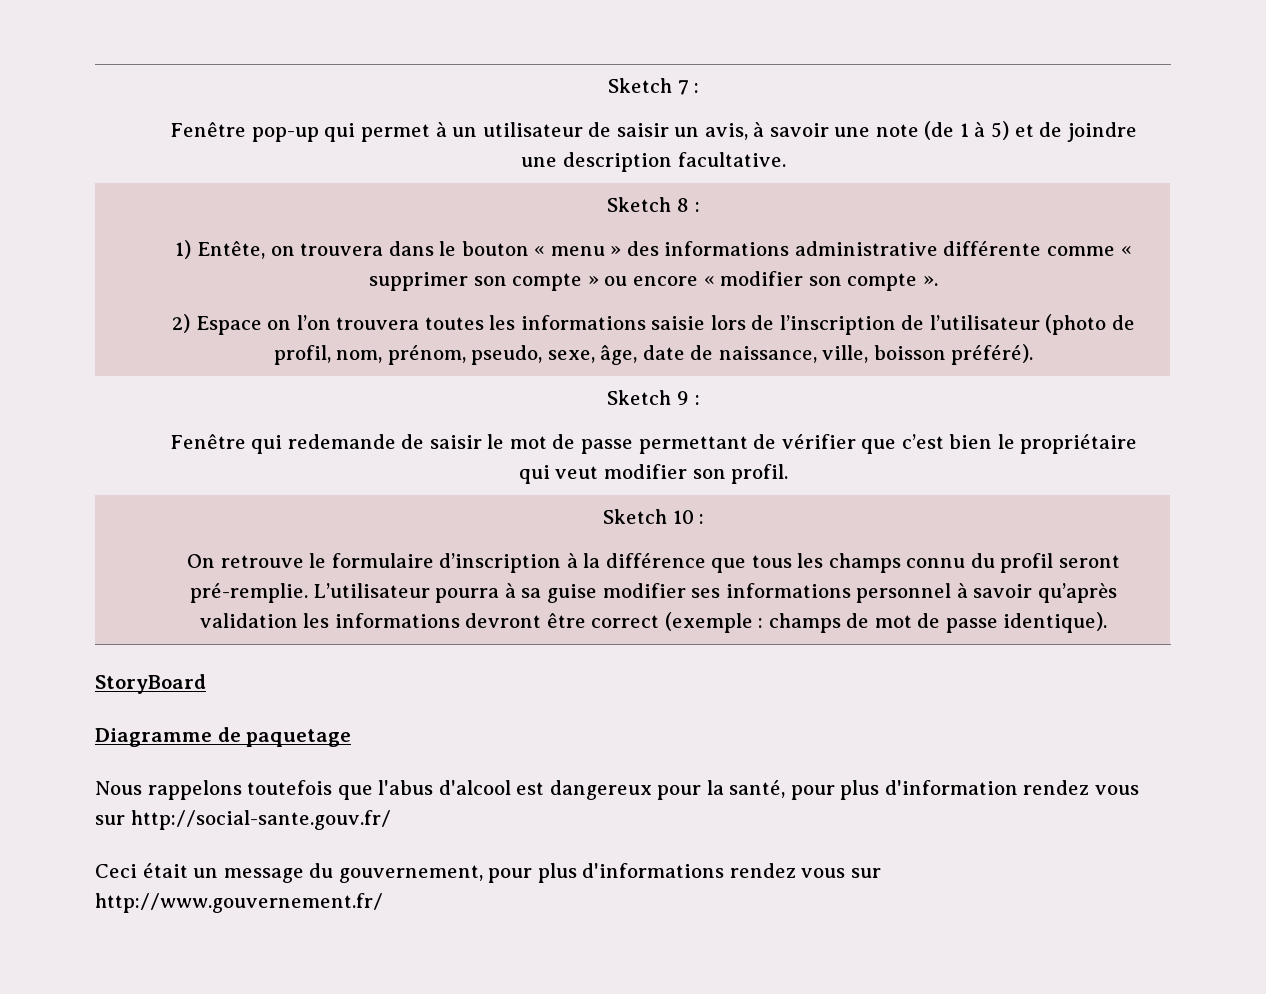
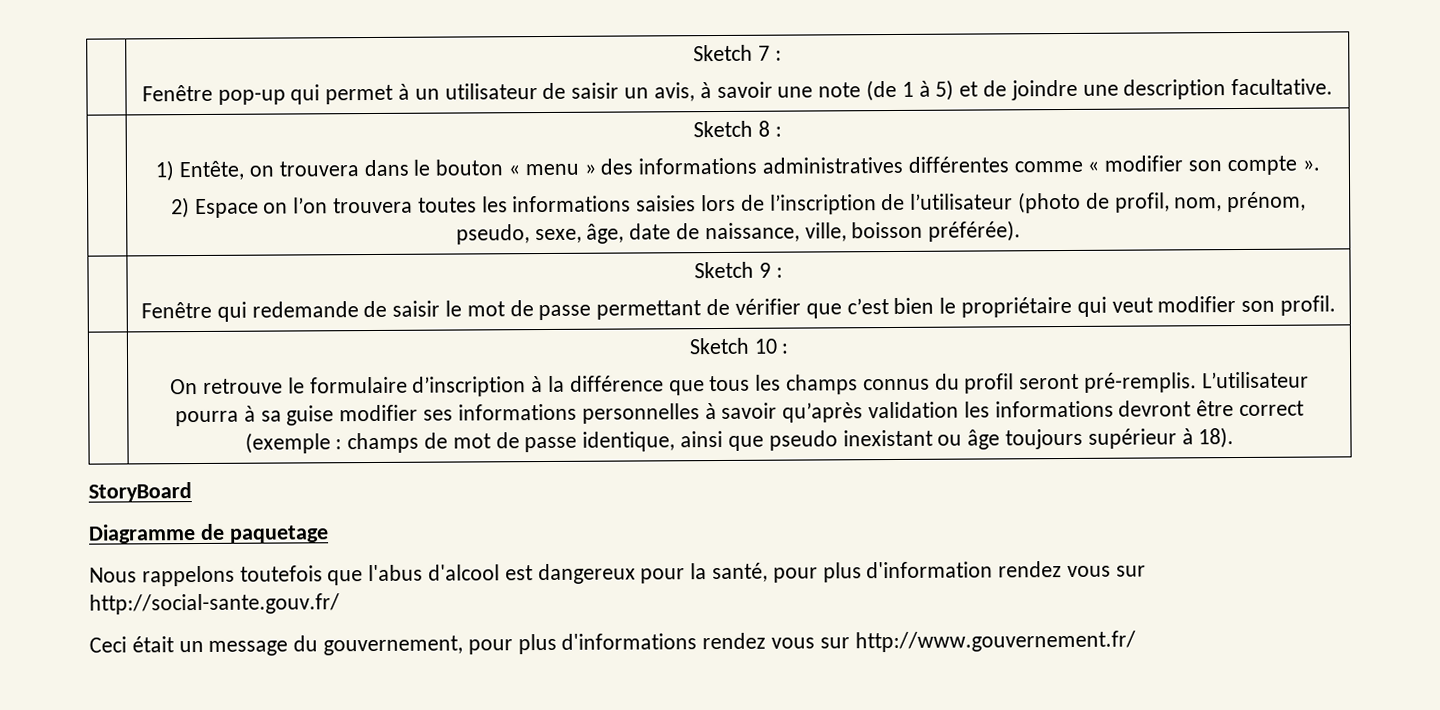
- 1) Entête, on trouvera dans le bouton « menu » des informations administrative différente comme « supprimer son compte » ou encore « modifier son compte ».
+ 1) Entête, on trouvera dans le bouton « menu » des informations administratives différentes comme « modifier son compte ».
- 2) Espace on l’on trouvera toutes les informations saisie lors de l’inscription de l’utilisateur (photo de profil, nom, prénom, pseudo, sexe, âge, date de naissance, ville, boisson préféré).
+ 2) Espace on l’on trouvera toutes les informations saisies lors de l’inscription de l’utilisateur (photo de profil, nom, prénom, pseudo, sexe, âge, date de naissance, ville, boisson préférée).
- On retrouve le formulaire d’inscription à la différence que tous les champs connu du profil seront pré-remplie.
+ On retrouve le formulaire d’inscription à la différence que tous les champs connus du profil seront pré-remplis.
- L’utilisateur pourra à sa guise modifier ses informations personnel à savoir qu’après validation les informations devront être correct (exemple : champs de mot de passe identique).
+ L’utilisateur pourra à sa guise modifier ses informations personnelles à savoir qu’après validation les informations devront être correct (exemple : champs de mot de passe identique, ainsi que pseudo inexistant ou âge toujours supérieur à 18).

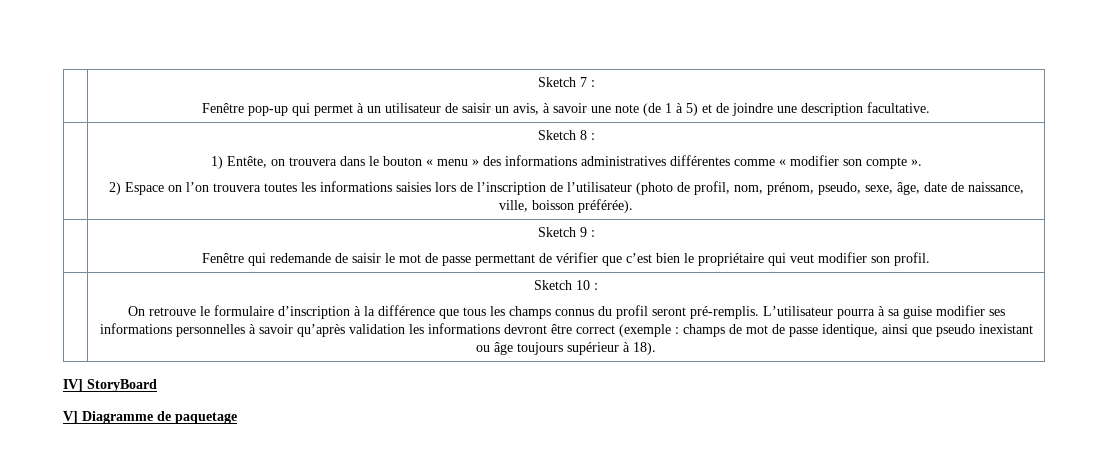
- StoryBoard
+ IV] StoryBoard
- Diagramme de paquetage
+ V] Diagramme de paquetage
- Nous rappelons toutefois que l'abus d'alcool est dangereux pour la santé, pour plus d'information rendez vous sur http://social-sante.gouv.fr/
- Ceci était un message du gouvernement, pour plus d'informations rendez vous sur http://www.gouvernement.fr/

